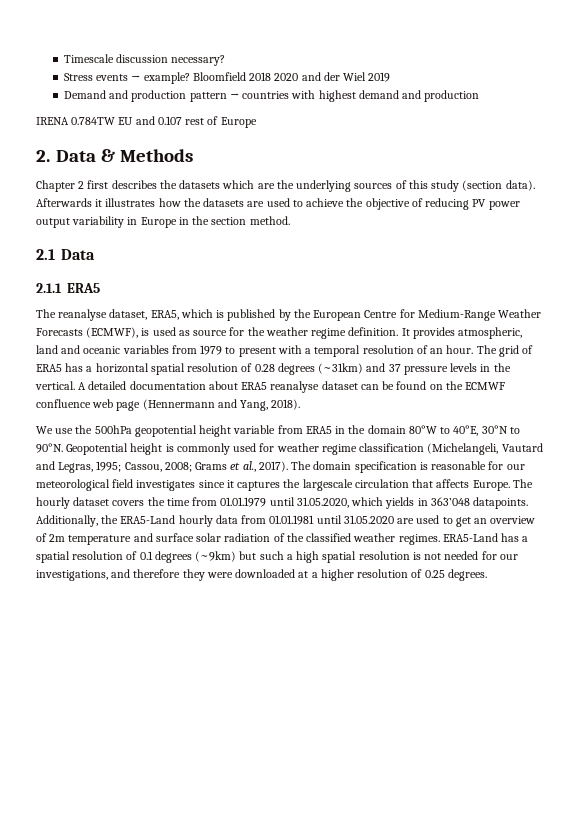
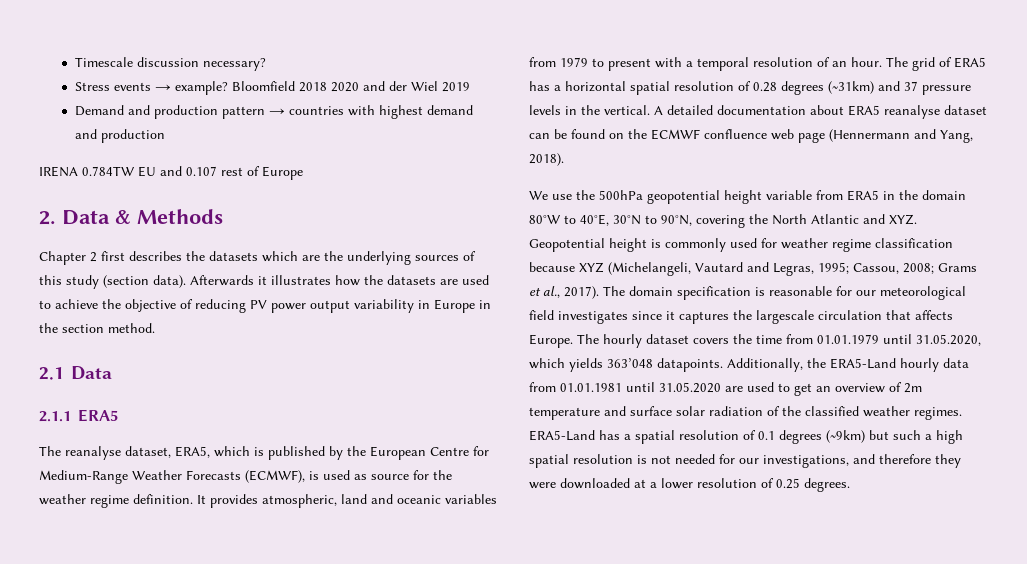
- We use the 500hPa geopotential height variable from ERA5 in the domain 80°W to 40°E, 30°N to 90°N. Geopotential height is commonly used for weather regime classification (Michelangeli, Vautard and Legras, 1995; Cassou, 2008; Grams et al., 2017).
+ We use the 500hPa geopotential height variable from ERA5 in the domain 80°W to 40°E, 30°N to 90°N, covering the North Atlantic and XYZ. Geopotential height is commonly used for weather regime classification because XYZ (Michelangeli, Vautard and Legras, 1995; Cassou, 2008; Grams et al., 2017).
- The hourly dataset covers the time from 01.01.1979 until 31.05.2020, which yields in 363’048 datapoints.
+ The hourly dataset covers the time from 01.01.1979 until 31.05.2020, which yields 363’048 datapoints.
- ERA5-Land has a spatial resolution of 0.1 degrees (~9km) but such a high spatial resolution is not needed for our investigations, and therefore they were downloaded at a higher resolution of 0.25 degrees.
+ ERA5-Land has a spatial resolution of 0.1 degrees (~9km) but such a high spatial resolution is not needed for our investigations, and therefore they were downloaded at a lower resolution of 0.25 degrees.

